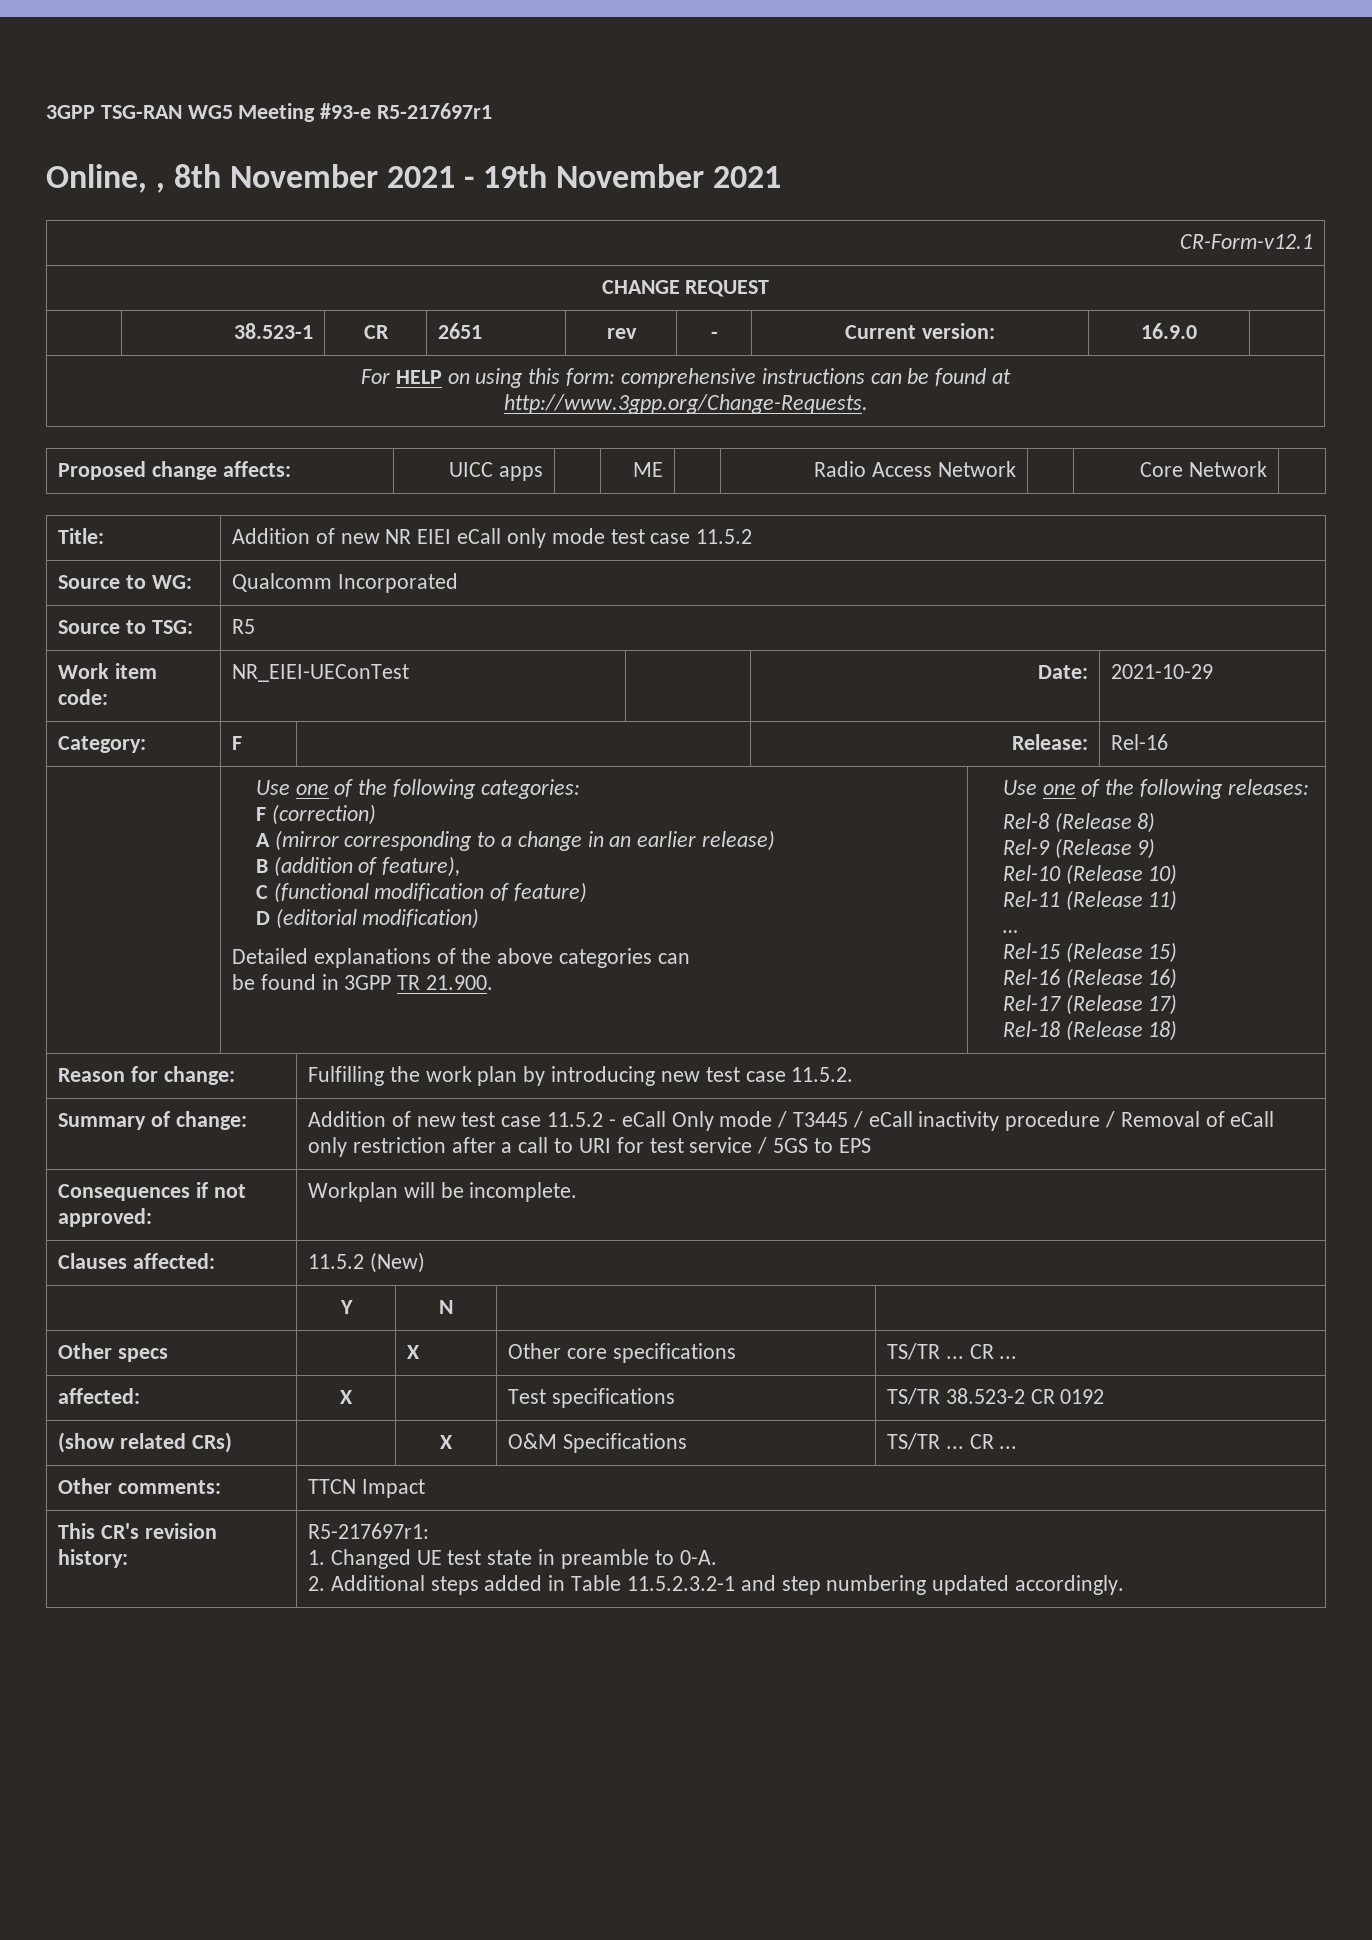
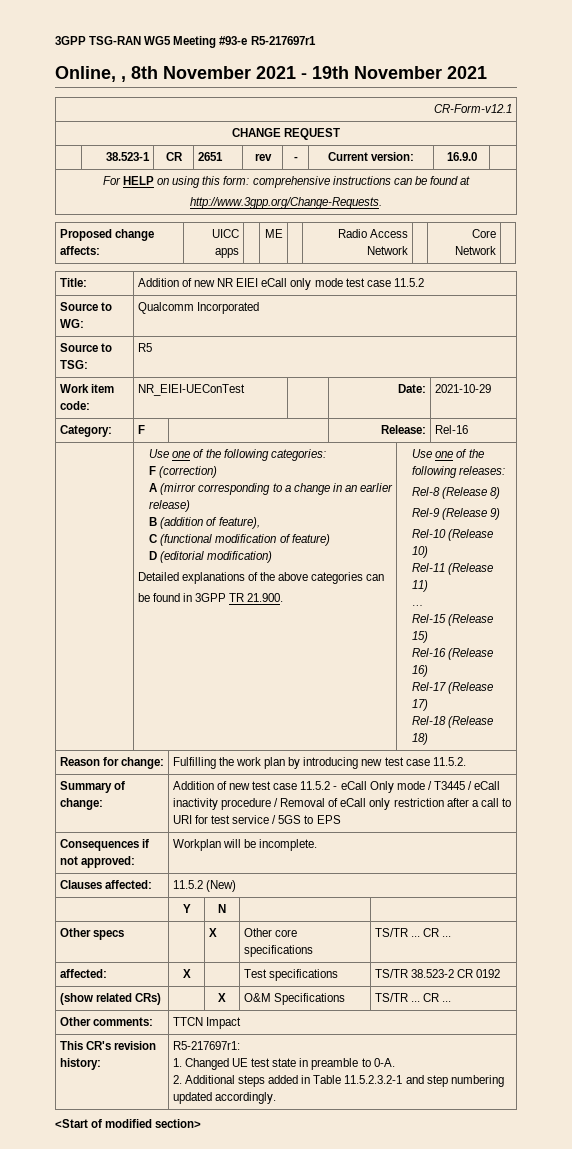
+ <Start of modified section>

